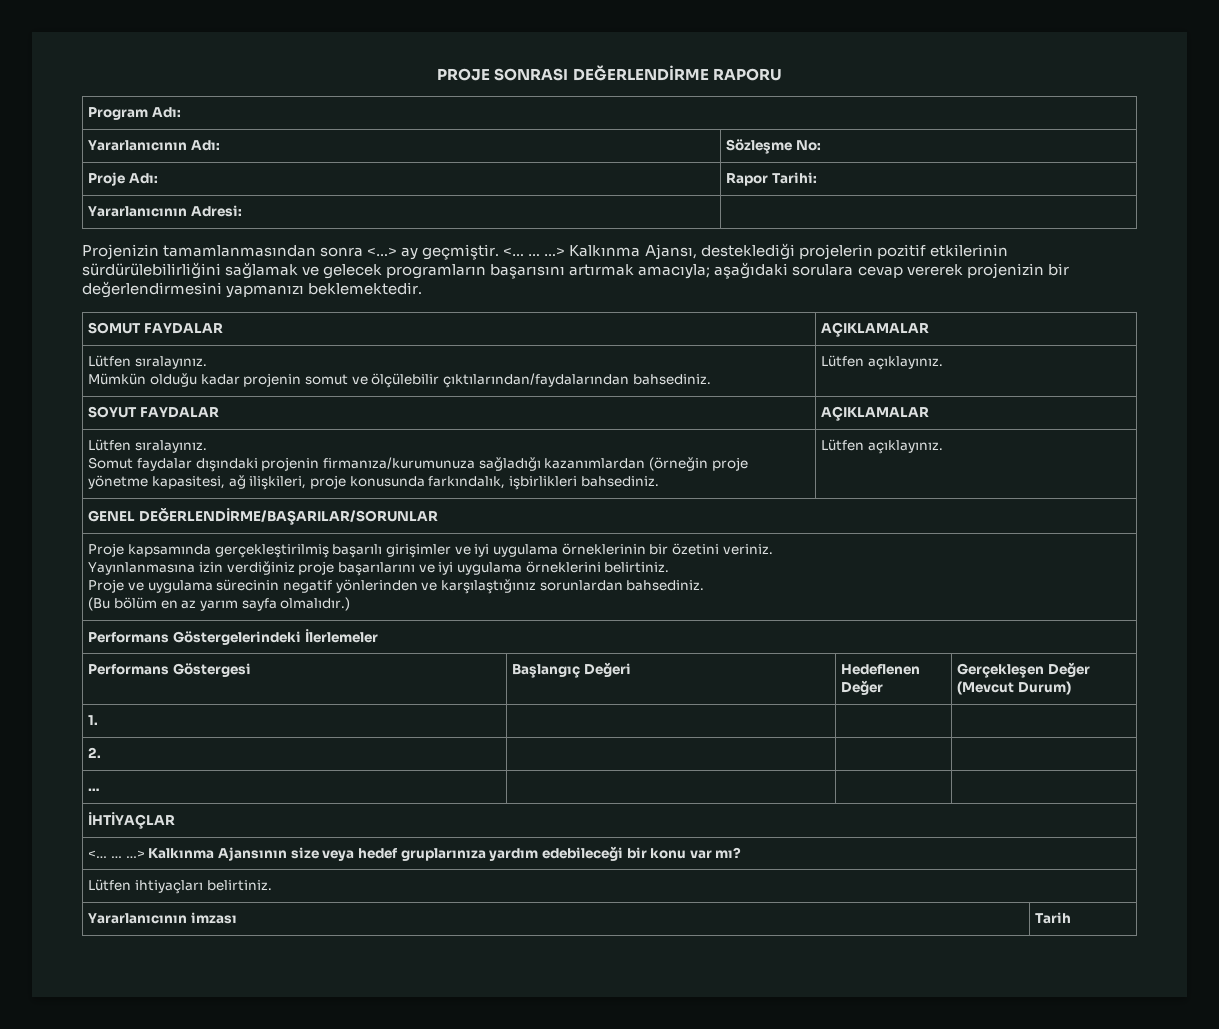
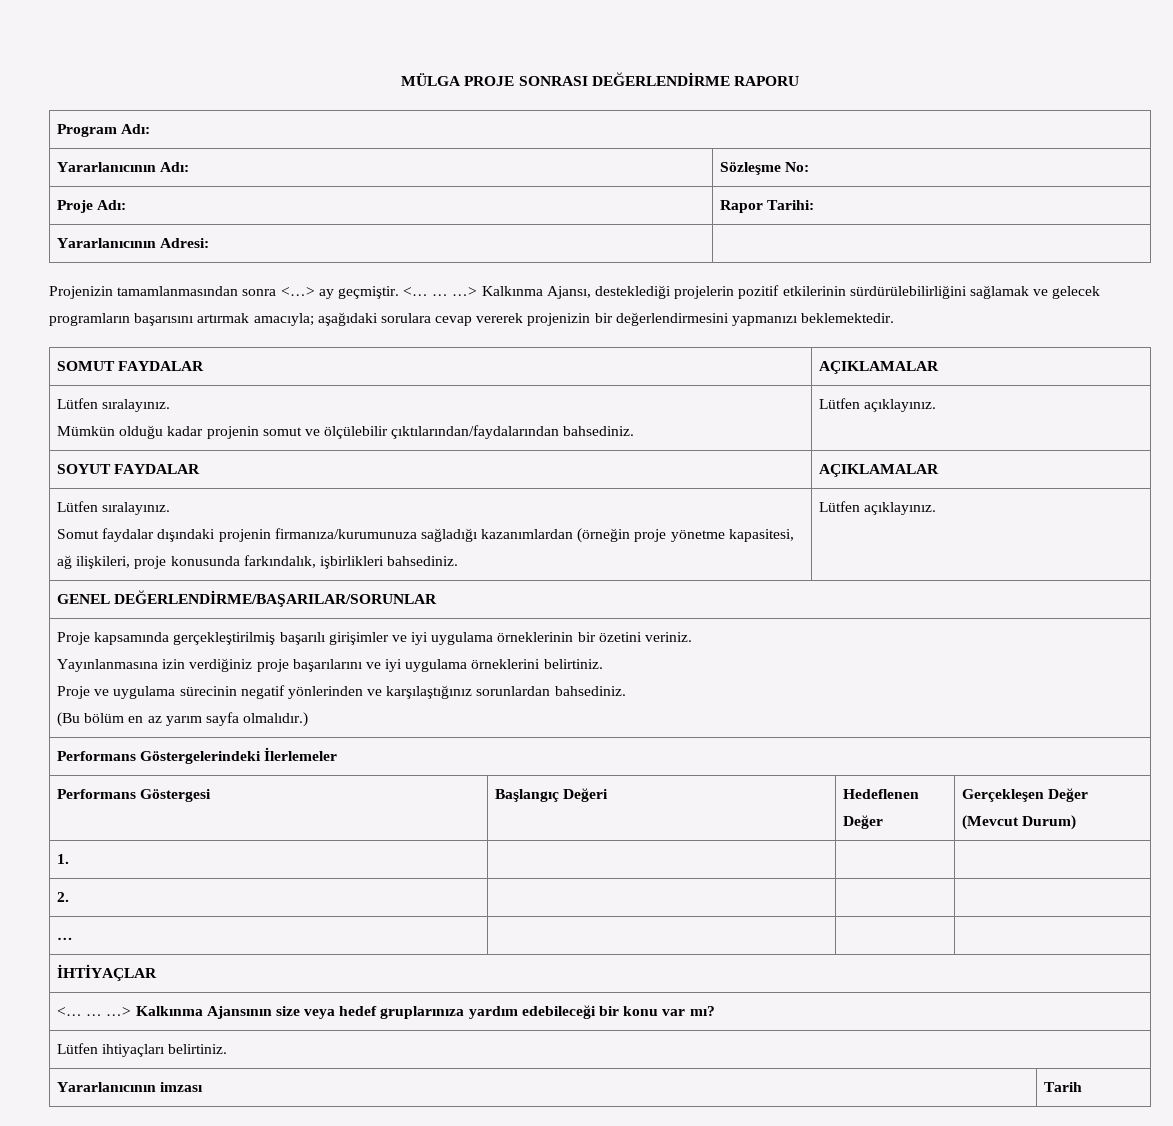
- PROJE SONRASI DEĞERLENDİRME RAPORU
+ MÜLGA PROJE SONRASI DEĞERLENDİRME RAPORU

